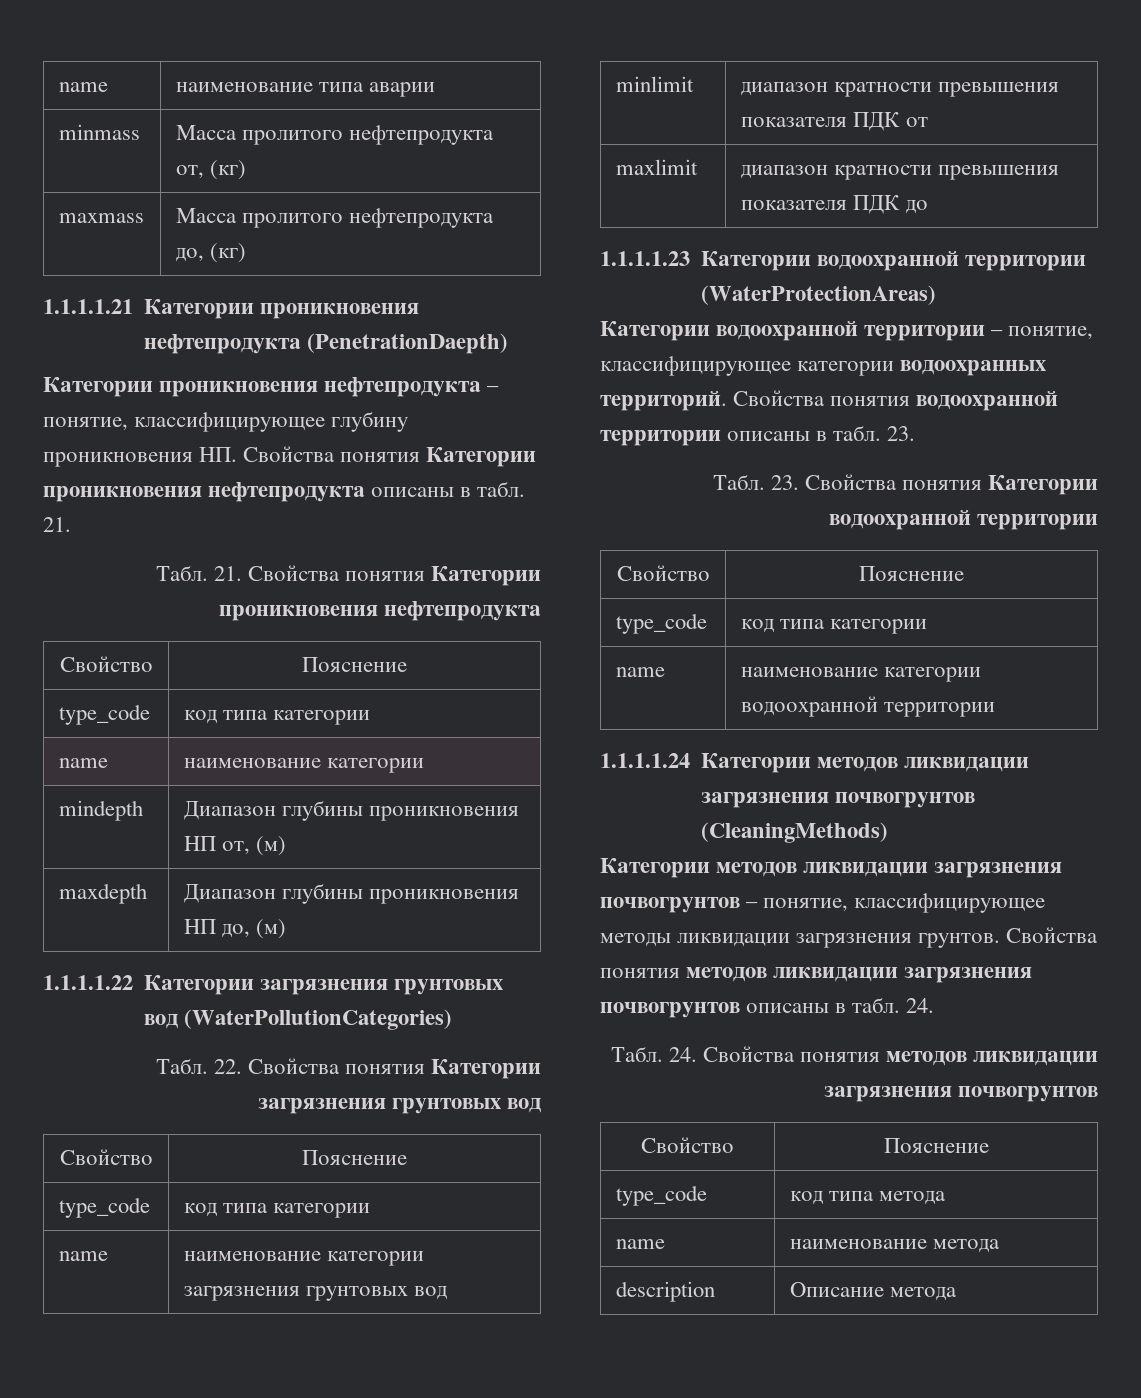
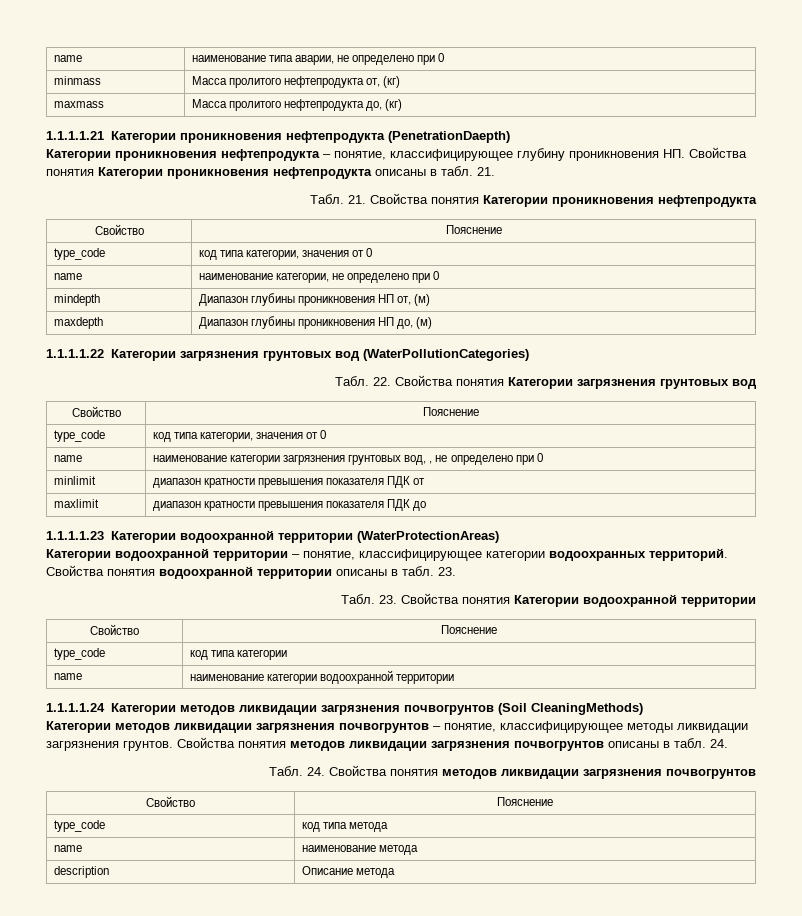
- name | наименование типа аварии
+ name | наименование типа аварии, не определено при 0
  21. Свойства понятия Категории проникновения нефтепродукта
  Свойство | Пояснение
- type_code | код типа категории
- name | наименование категории
+ type_code | код типа категории, значения от 0
+ name | наименование категории, не определено при 0
  22. Свойства понятия Категории загрязнения грунтовых вод
  Свойство | Пояснение
- type_code | код типа категории
+ type_code | код типа категории, значения от 0
- name | наименование категории загрязнения грунтовых вод
+ name | наименование категории загрязнения грунтовых вод, , не определено при 0
- 1.1.1.1.24 Категории методов ликвидации загрязнения почвогрунтов (CleaningMethods)
+ 1.1.1.1.24 Категории методов ликвидации загрязнения почвогрунтов (Soil CleaningMethods)

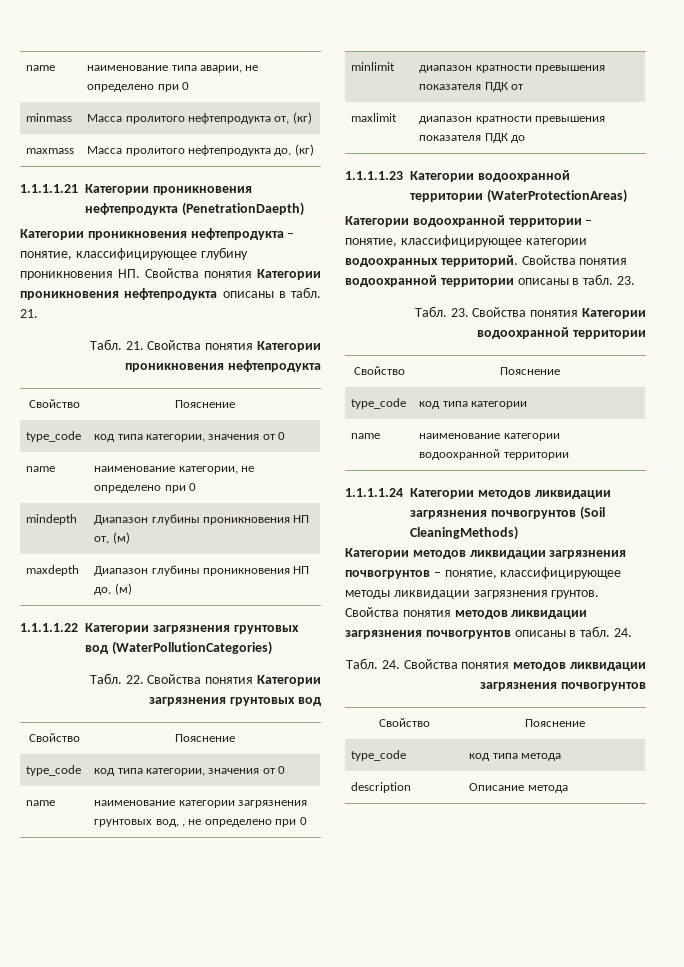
- name | наименование метода

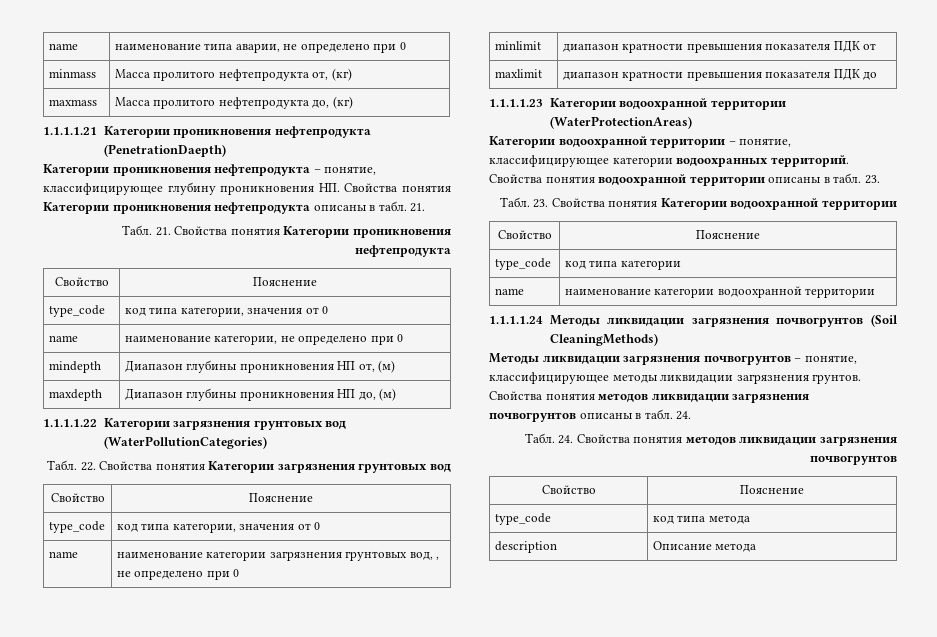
- 1.1.1.1.24 Категории методов ликвидации загрязнения почвогрунтов (Soil CleaningMethods)
+ 1.1.1.1.24 Методы ликвидации загрязнения почвогрунтов (Soil CleaningMethods)
- Категории методов ликвидации загрязнения почвогрунтов – понятие, классифицирующее методы ликвидации загрязнения грунтов.
+ Методы ликвидации загрязнения почвогрунтов – понятие, классифицирующее методы ликвидации загрязнения грунтов.

